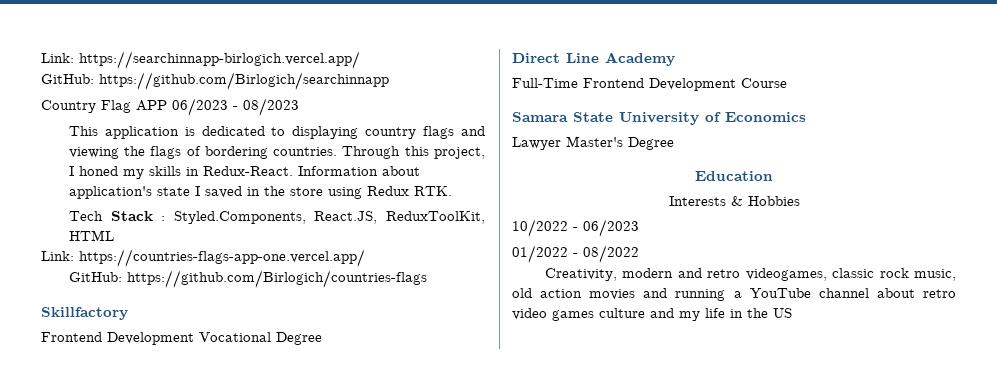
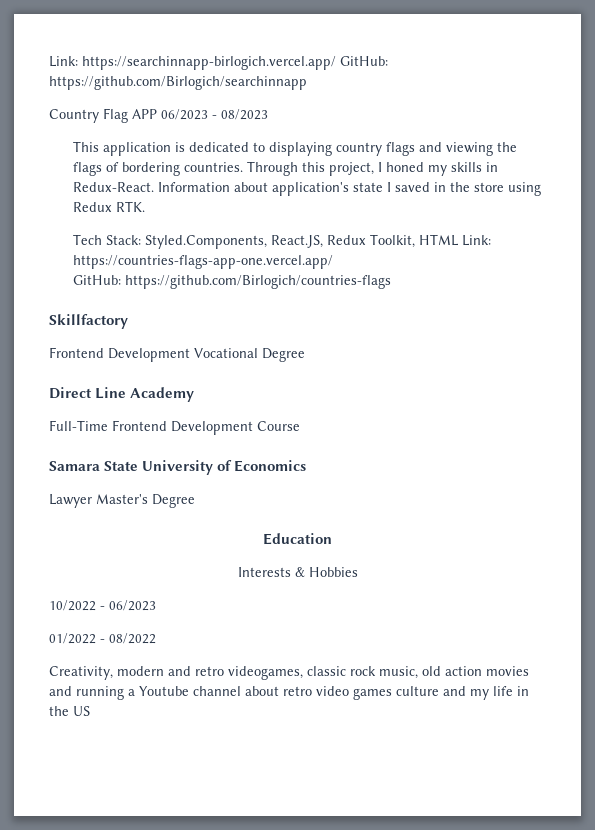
- Link: https://searchinnapp-birlogich.vercel.app/
- GitHub: https://github.com/Birlogich/searchinnapp
+ Link: https://searchinnapp-birlogich.vercel.app/ GitHub: https://github.com/Birlogich/searchinnapp
- Tech Stack : Styled.Components, React.JS, ReduxToolKit, HTML
- Link: https://countries-flags-app-one.vercel.app/
+ Tech Stack: Styled.Components, React.JS, Redux Toolkit, HTML Link: https://countries-flags-app-one.vercel.app/
- Creativity, modern and retro videogames, classic rock music, old action movies and running a YouTube channel about retro video games culture and my life in the US
+ Creativity, modern and retro videogames, classic rock music, old action movies and running a Youtube channel about retro video games culture and my life in the US

